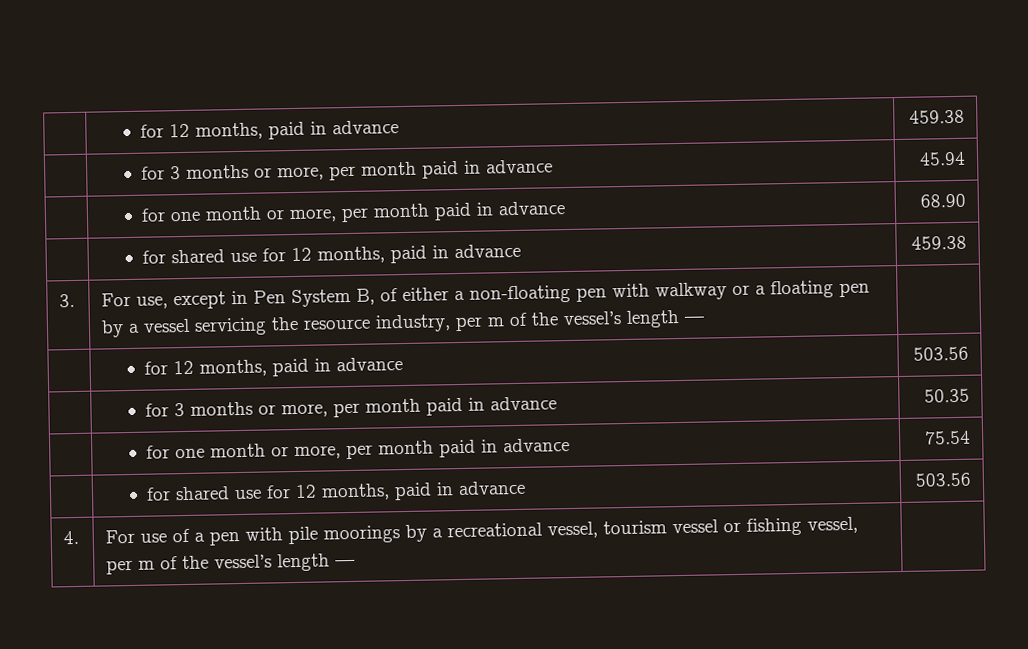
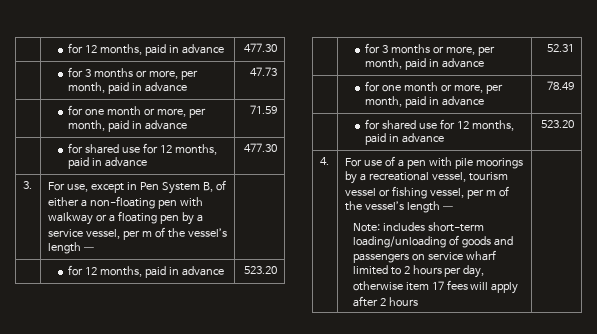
- | for 12 months, paid in advance | 459.38
- | for 3 months or more, per month paid in advance | 45.94
- | for one month or more, per month paid in advance | 68.90
- | for shared use for 12 months, paid in advance | 459.38
+ | for 12 months, paid in advance | 477.30
+ | for 3 months or more, per month, paid in advance | 47.73
+ | for one month or more, per month, paid in advance | 71.59
+ | for shared use for 12 months, paid in advance | 477.30
- 3. | For use, except in Pen System B, of either a non-floating pen with walkway or a floating pen by a vessel servicing the resource industry, per m of the vessel’s length — |
+ 3. | For use, except in Pen System B, of either a non-floating pen with walkway or a floating pen by a service vessel, per m of the vessel’s length — |
- | for 12 months, paid in advance | 503.56
- | for 3 months or more, per month paid in advance | 50.35
- | for one month or more, per month paid in advance | 75.54
- | for shared use for 12 months, paid in advance | 503.56
+ | for 12 months, paid in advance | 523.20
+ | for 3 months or more, per month, paid in advance | 52.31
+ | for one month or more, per month, paid in advance | 78.49
+ | for shared use for 12 months, paid in advance | 523.20
+ Note: includes short-term loading/unloading of goods and passengers on service wharf limited to 2 hours per day, otherwise item 17 fees will apply after 2 hours

